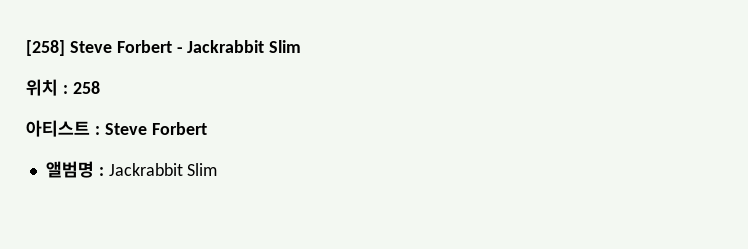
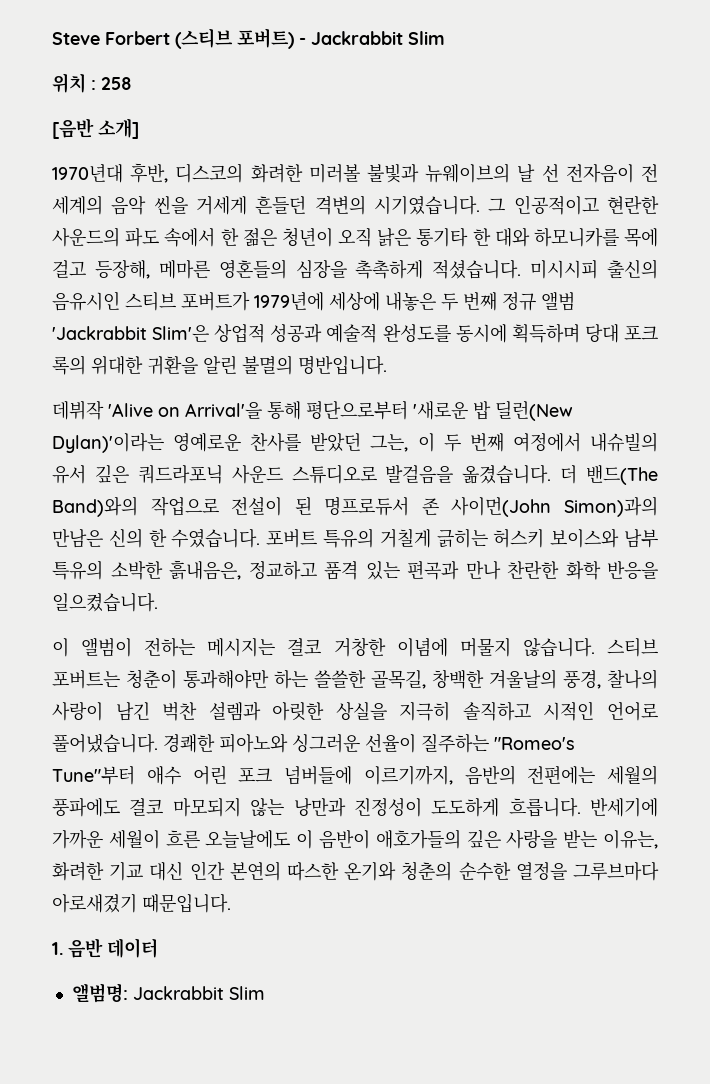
- [258] Steve Forbert - Jackrabbit Slim
+ Steve Forbert (스티브 포버트) - Jackrabbit Slim
- 아티스트 : Steve Forbert
- 앨범명 : Jackrabbit Slim
+ [음반 소개]
+ 1970년대 후반, 디스코의 화려한 미러볼 불빛과 뉴웨이브의 날 선 전자음이 전 세계의 음악 씬을 거세게 흔들던 격변의 시기였습니다. 그 인공적이고 현란한 사운드의 파도 속에서 한 젊은 청년이 오직 낡은 통기타 한 대와 하모니카를 목에 걸고 등장해, 메마른 영혼들의 심장을 촉촉하게 적셨습니다. 미시시피 출신의 음유시인 스티브 포버트가 1979년에 세상에 내놓은 두 번째 정규 앨범 'Jackrabbit Slim'은 상업적 성공과 예술적 완성도를 동시에 획득하며 당대 포크 록의 위대한 귀환을 알린 불멸의 명반입니다.
+ 데뷔작 'Alive on Arrival'을 통해 평단으로부터 '새로운 밥 딜런(New Dylan)'이라는 영예로운 찬사를 받았던 그는, 이 두 번째 여정에서 내슈빌의 유서 깊은 쿼드라포닉 사운드 스튜디오로 발걸음을 옮겼습니다. 더 밴드(The Band)와의 작업으로 전설이 된 명프로듀서 존 사이먼(John Simon)과의 만남은 신의 한 수였습니다. 포버트 특유의 거칠게 긁히는 허스키 보이스와 남부 특유의 소박한 흙내음은, 정교하고 품격 있는 편곡과 만나 찬란한 화학 반응을 일으켰습니다.
+ 이 앨범이 전하는 메시지는 결코 거창한 이념에 머물지 않습니다. 스티브 포버트는 청춘이 통과해야만 하는 쓸쓸한 골목길, 창백한 겨울날의 풍경, 찰나의 사랑이 남긴 벅찬 설렘과 아릿한 상실을 지극히 솔직하고 시적인 언어로 풀어냈습니다. 경쾌한 피아노와 싱그러운 선율이 질주하는 "Romeo's Tune"부터 애수 어린 포크 넘버들에 이르기까지, 음반의 전편에는 세월의 풍파에도 결코 마모되지 않는 낭만과 진정성이 도도하게 흐릅니다. 반세기에 가까운 세월이 흐른 오늘날에도 이 음반이 애호가들의 깊은 사랑을 받는 이유는, 화려한 기교 대신 인간 본연의 따스한 온기와 청춘의 순수한 열정을 그루브마다 아로새겼기 때문입니다.
+ 1. 음반 데이터
+ 앨범명: Jackrabbit Slim

